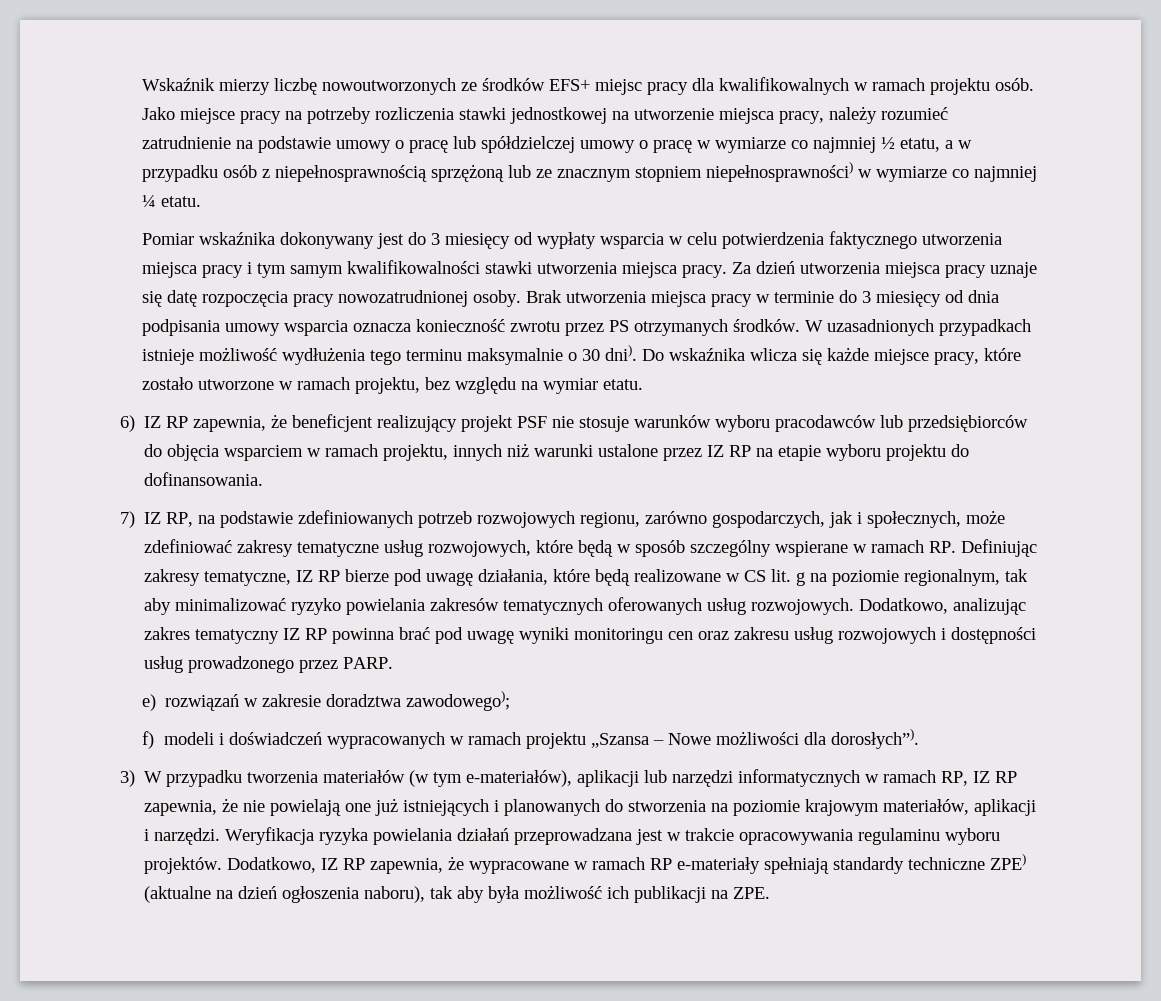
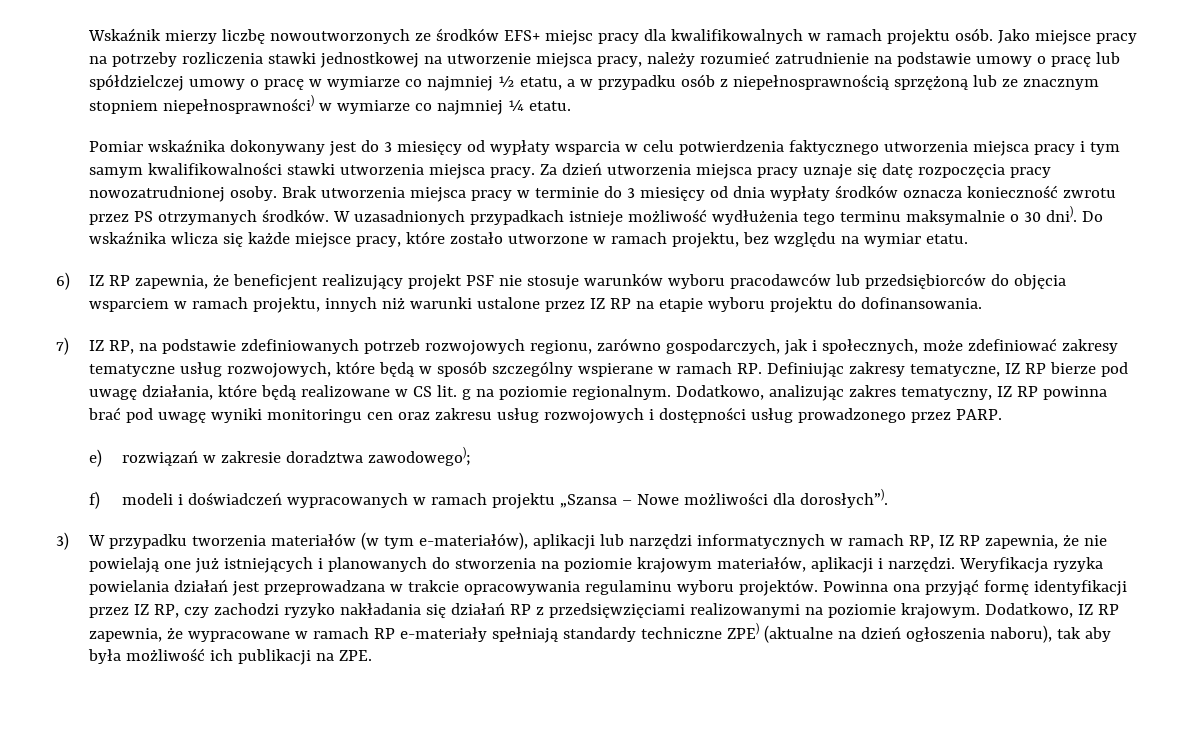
- Brak utworzenia miejsca pracy w terminie do 3 miesięcy od dnia podpisania umowy wsparcia oznacza konieczność zwrotu przez PS otrzymanych środków.
+ Brak utworzenia miejsca pracy w terminie do 3 miesięcy od dnia wypłaty środków oznacza konieczność zwrotu przez PS otrzymanych środków.
- 7) IZ RP, na podstawie zdefiniowanych potrzeb rozwojowych regionu, zarówno gospodarczych, jak i społecznych, może zdefiniować zakresy tematyczne usług rozwojowych, które będą w sposób szczególny wspierane w ramach RP. Definiując zakresy tematyczne, IZ RP bierze pod uwagę działania, które będą realizowane w CS lit. g na poziomie regionalnym, tak aby minimalizować ryzyko powielania zakresów tematycznych oferowanych usług rozwojowych.
+ 7) IZ RP, na podstawie zdefiniowanych potrzeb rozwojowych regionu, zarówno gospodarczych, jak i społecznych, może zdefiniować zakresy tematyczne usług rozwojowych, które będą w sposób szczególny wspierane w ramach RP. Definiując zakresy tematyczne, IZ RP bierze pod uwagę działania, które będą realizowane w CS lit. g na poziomie regionalnym.
- Dodatkowo, analizując zakres tematyczny IZ RP powinna brać pod uwagę wyniki monitoringu cen oraz zakresu usług rozwojowych i dostępności usług prowadzonego przez PARP.
+ Dodatkowo, analizując zakres tematyczny, IZ RP powinna brać pod uwagę wyniki monitoringu cen oraz zakresu usług rozwojowych i dostępności usług prowadzonego przez PARP.
- Weryfikacja ryzyka powielania działań przeprowadzana jest w trakcie opracowywania regulaminu wyboru projektów.
+ Weryfikacja ryzyka powielania działań jest przeprowadzana w trakcie opracowywania regulaminu wyboru projektów.
+ Powinna ona przyjąć formę identyfikacji przez IZ RP, czy zachodzi ryzyko nakładania się działań RP z przedsięwzięciami realizowanymi na poziomie krajowym.

